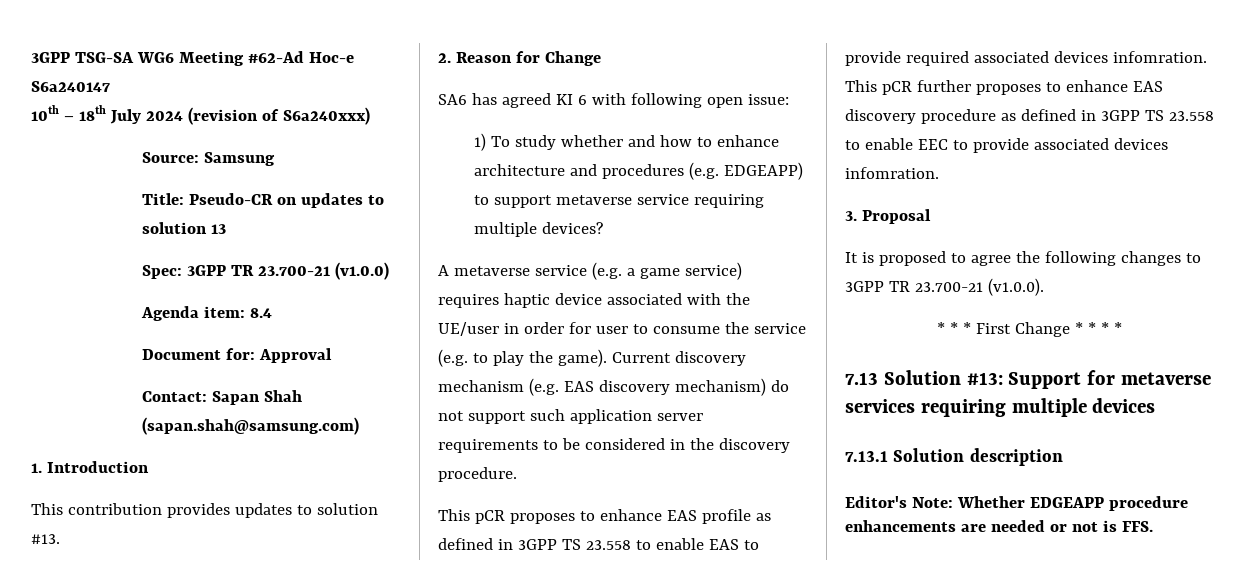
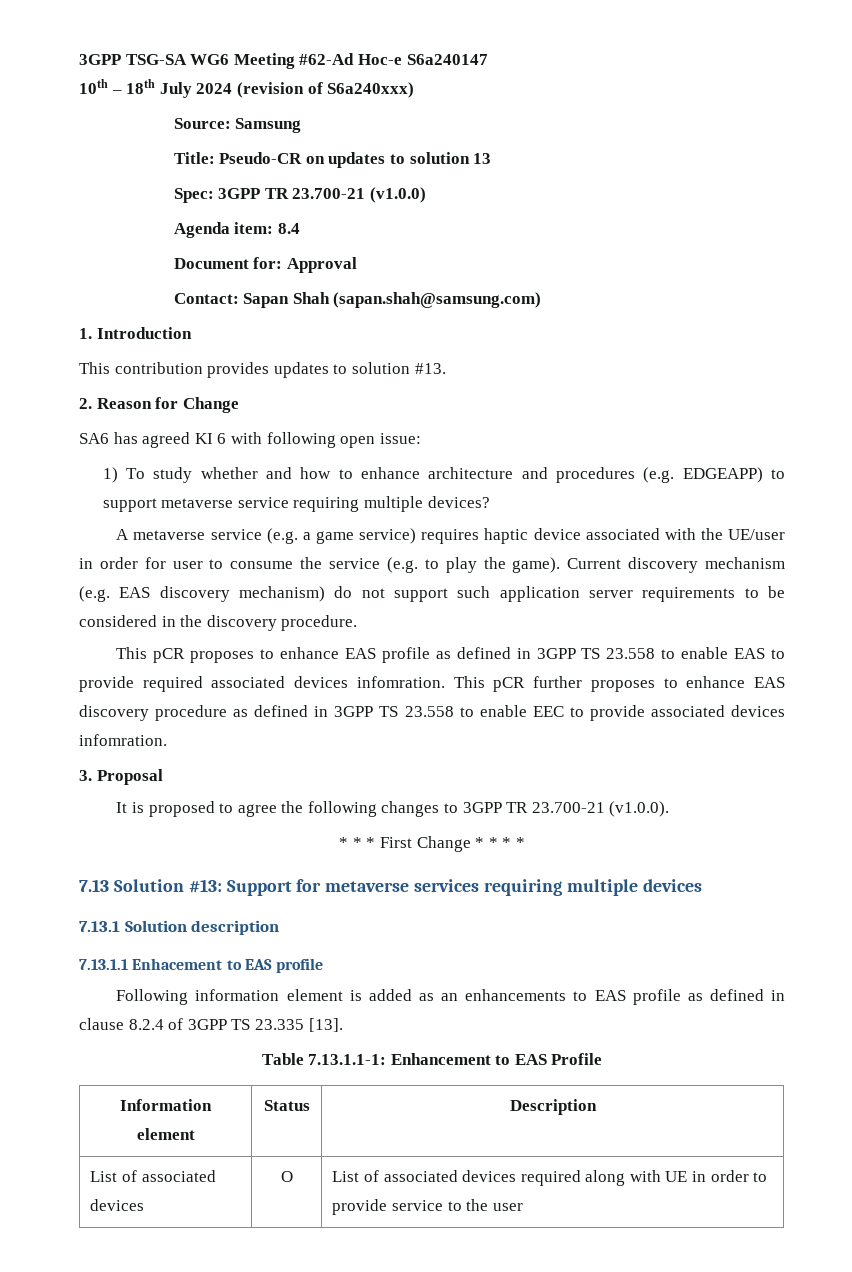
- Editor's Note: Whether EDGEAPP procedure enhancements are needed or not is FFS.
+ 7.13.1.1 Enhacement to EAS profile
+ Following information element is added as an enhancements to EAS profile as defined in clause 8.2.4 of 3GPP TS 23.335 [13].
+ Table 7.13.1.1-1: Enhancement to EAS Profile
+ Information element | Status | Description
+ List of associated devices | O | List of associated devices required along with UE in order to provide service to the user

